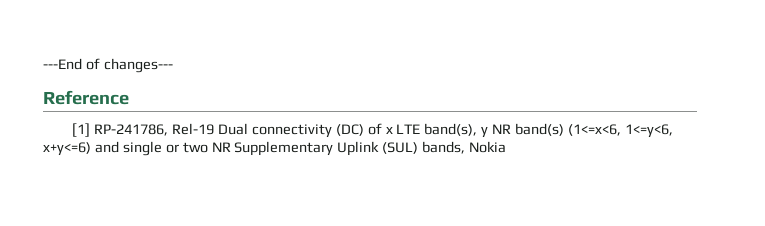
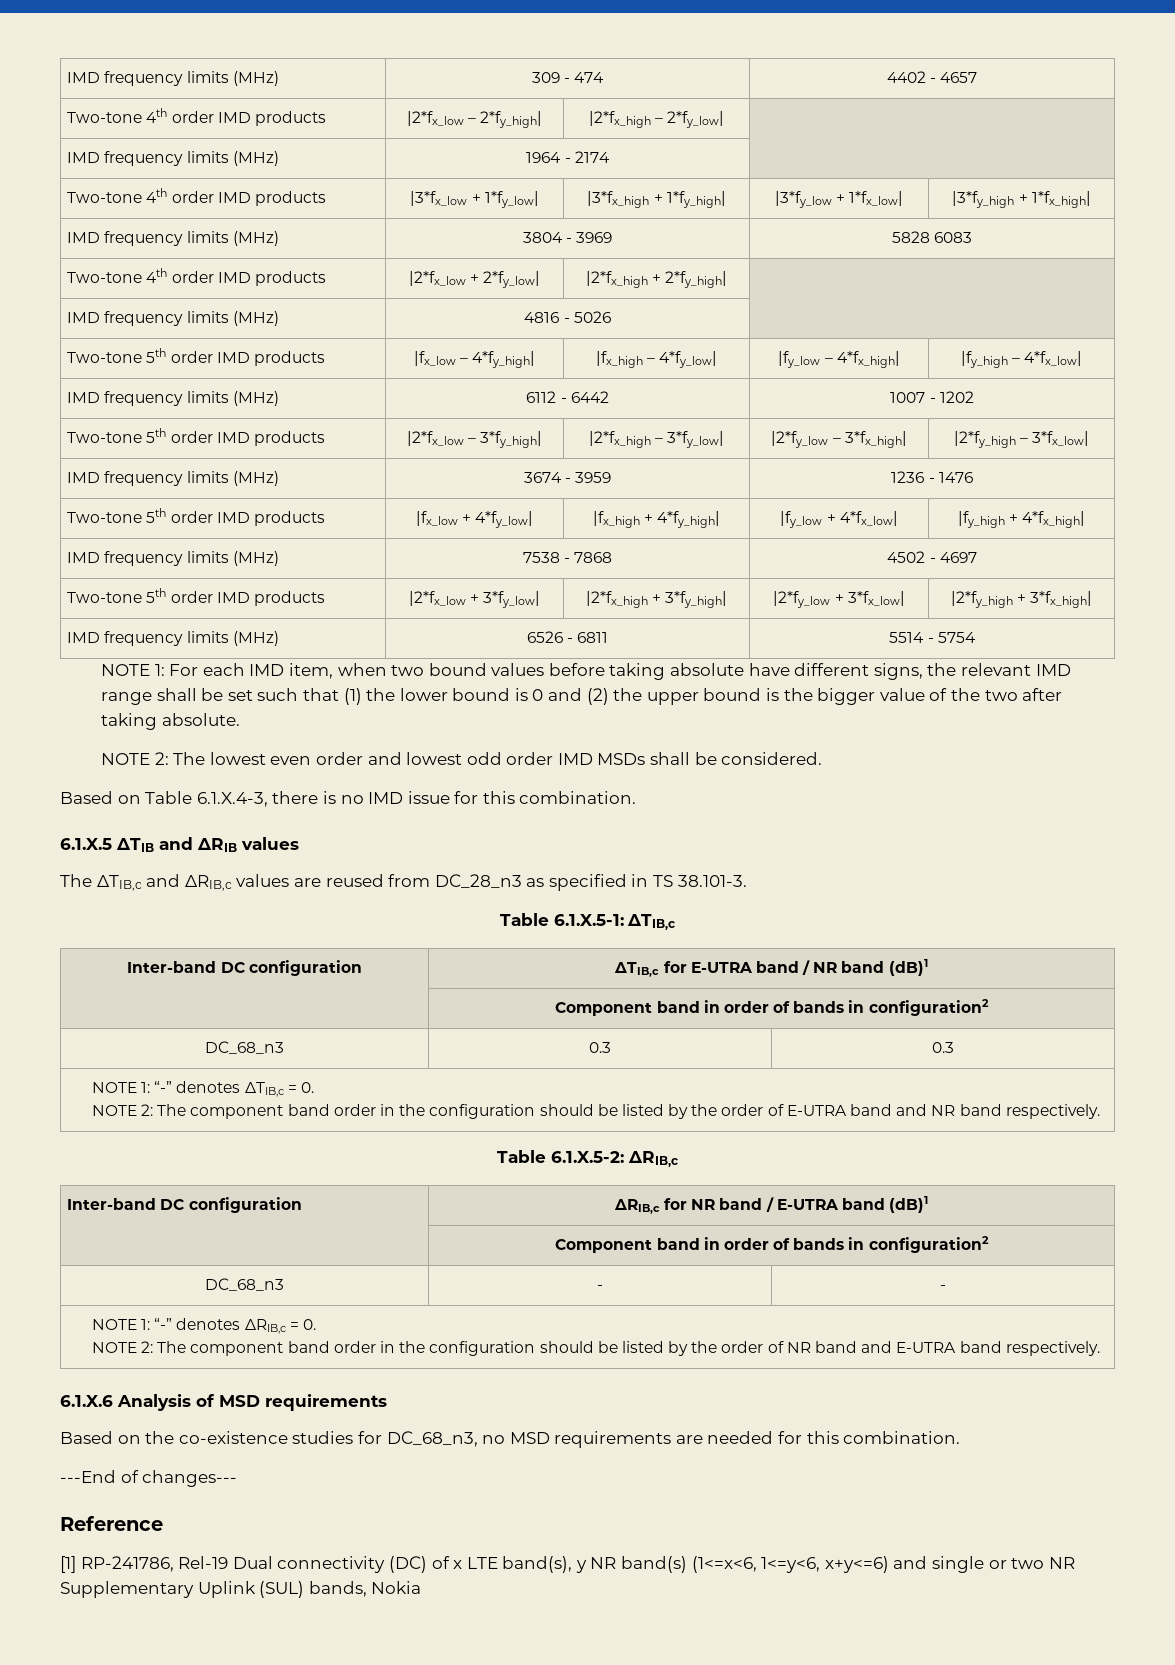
+ IMD frequency limits (MHz) | 309 - 474 | 4402 - 4657
+ Two-tone 4th order IMD products | |2*fx_low – 2*fy_high| | |2*fx_high – 2*fy_low| |
+ IMD frequency limits (MHz) | 1964 - 2174 |
+ Two-tone 4th order IMD products | |3*fx_low + 1*fy_low| | |3*fx_high + 1*fy_high| | |3*fy_low + 1*fx_low| | |3*fy_high + 1*fx_high|
+ IMD frequency limits (MHz) | 3804 - 3969 | 5828 6083
+ Two-tone 4th order IMD products | |2*fx_low + 2*fy_low| | |2*fx_high + 2*fy_high| |
+ IMD frequency limits (MHz) | 4816 - 5026 |
+ Two-tone 5th order IMD products | |fx_low – 4*fy_high| | |fx_high – 4*fy_low| | |fy_low – 4*fx_high| | |fy_high – 4*fx_low|
+ IMD frequency limits (MHz) | 6112 - 6442 | 1007 - 1202
+ Two-tone 5th order IMD products | |2*fx_low – 3*fy_high| | |2*fx_high – 3*fy_low| | |2*fy_low – 3*fx_high| | |2*fy_high – 3*fx_low|
+ IMD frequency limits (MHz) | 3674 - 3959 | 1236 - 1476
+ Two-tone 5th order IMD products | |fx_low + 4*fy_low| | |fx_high + 4*fy_high| | |fy_low + 4*fx_low| | |fy_high + 4*fx_high|
+ IMD frequency limits (MHz) | 7538 - 7868 | 4502 - 4697
+ Two-tone 5th order IMD products | |2*fx_low + 3*fy_low| | |2*fx_high + 3*fy_high| | |2*fy_low + 3*fx_low| | |2*fy_high + 3*fx_high|
+ IMD frequency limits (MHz) | 6526 - 6811 | 5514 - 5754
+ NOTE 1: For each IMD item, when two bound values before taking absolute have different signs, the relevant IMD range shall be set such that (1) the lower bound is 0 and (2) the upper bound is the bigger value of the two after taking absolute.
+ NOTE 2: The lowest even order and lowest odd order IMD MSDs shall be considered.
+ Based on Table 6.1.X.4-3, there is no IMD issue for this combination.
+ 6.1.X.5 ∆TIB and ∆RIB values
+ The ΔTIB,c and ΔRIB,c values are reused from DC_28_n3 as specified in TS 38.101-3.
+ Table 6.1.X.5-1: ΔTIB,c
+ Inter-band DC configuration | ΔTIB,c for E-UTRA band / NR band (dB)1
+ | Component band in order of bands in configuration2
+ DC_68_n3 | 0.3 | 0.3
+ NOTE 1: “-” denotes ΔTIB,c = 0.
+ NOTE 2: The component band order in the configuration should be listed by the order of E-UTRA band and NR band respectively.
+ Table 6.1.X.5-2: ΔRIB,c
+ Inter-band DC configuration | ΔRIB,c for NR band / E-UTRA band (dB)1
+ | Component band in order of bands in configuration2
+ DC_68_n3 | - | -
+ NOTE 1: “-” denotes ΔRIB,c = 0.
+ NOTE 2: The component band order in the configuration should be listed by the order of NR band and E-UTRA band respectively.
+ 6.1.X.6 Analysis of MSD requirements
+ Based on the co-existence studies for DC_68_n3, no MSD requirements are needed for this combination.

